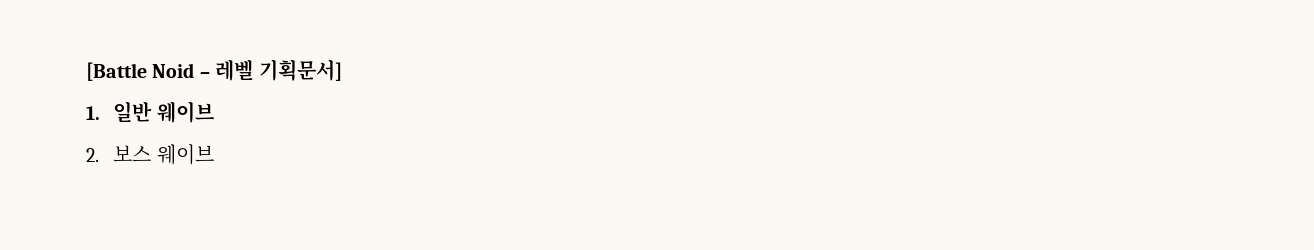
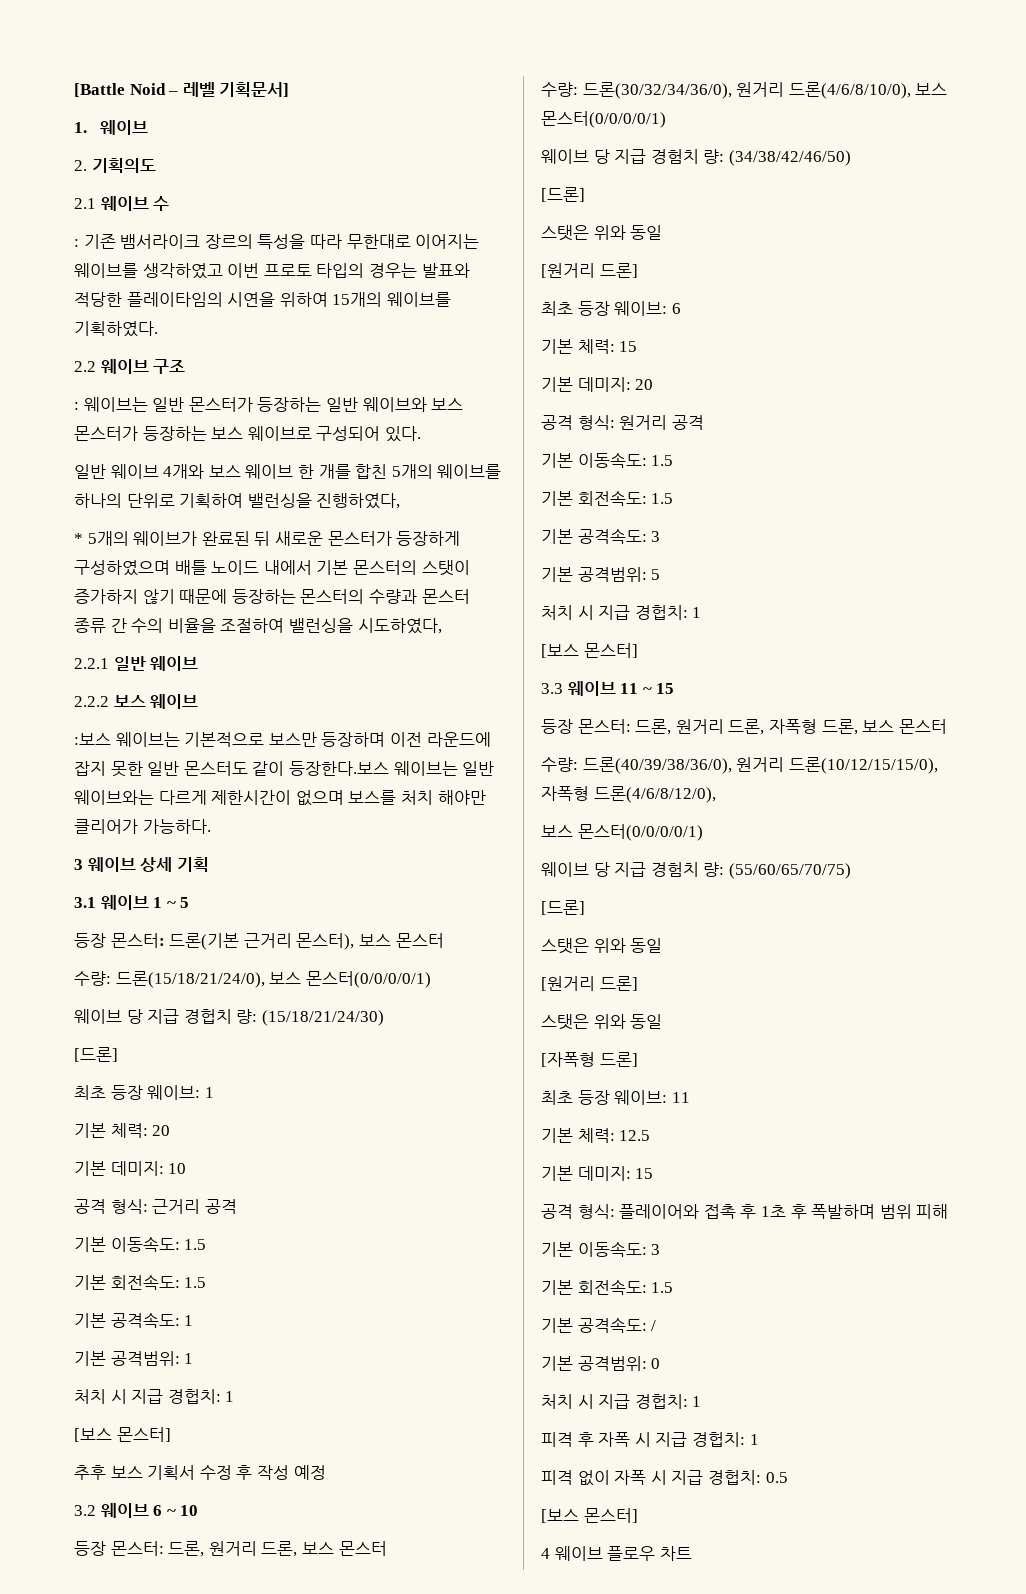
- 1. 일반 웨이브
+ 1. 웨이브
+ 2. 기획의도
+ 2.1 웨이브 수
+ : 기존 뱀서라이크 장르의 특성을 따라 무한대로 이어지는 웨이브를 생각하였고 이번 프로토 타입의 경우는 발표와 적당한 플레이타임의 시연을 위하여 15개의 웨이브를 기획하였다.
+ 2.2 웨이브 구조
+ : 웨이브는 일반 몬스터가 등장하는 일반 웨이브와 보스 몬스터가 등장하는 보스 웨이브로 구성되어 있다.
+ 일반 웨이브 4개와 보스 웨이브 한 개를 합친 5개의 웨이브를 하나의 단위로 기획하여 밸런싱을 진행하였다,
+ * 5개의 웨이브가 완료된 뒤 새로운 몬스터가 등장하게 구성하였으며 배틀 노이드 내에서 기본 몬스터의 스탯이 증가하지 않기 때문에 등장하는 몬스터의 수량과 몬스터 종류 간 수의 비율을 조절하여 밸런싱을 시도하였다,
+ 2.2.1 일반 웨이브
- 2. 보스 웨이브
+ 2.2.2 보스 웨이브
+ :보스 웨이브는 기본적으로 보스만 등장하며 이전 라운드에 잡지 못한 일반 몬스터도 같이 등장한다.보스 웨이브는 일반 웨이브와는 다르게 제한시간이 없으며 보스를 처치 해야만 클리어가 가능하다.
+ 3 웨이브 상세 기획
+ 3.1 웨이브 1 ~ 5
+ 등장 몬스터: 드론(기본 근거리 몬스터), 보스 몬스터
+ 수량: 드론(15/18/21/24/0), 보스 몬스터(0/0/0/0/1)
+ 웨이브 당 지급 경헙치 량: (15/18/21/24/30)
+ [드론]
+ 최초 등장 웨이브: 1
+ 기본 체력: 20
+ 기본 데미지: 10
+ 공격 형식: 근거리 공격
+ 기본 이동속도: 1.5
+ 기본 회전속도: 1.5
+ 기본 공격속도: 1
+ 기본 공격범위: 1
+ 처치 시 지급 경헙치: 1
+ [보스 몬스터]
+ 추후 보스 기획서 수정 후 작성 예정
+ 3.2 웨이브 6 ~ 10
+ 등장 몬스터: 드론, 원거리 드론, 보스 몬스터
+ 수량: 드론(30/32/34/36/0), 원거리 드론(4/6/8/10/0), 보스 몬스터(0/0/0/0/1)
+ 웨이브 당 지급 경험치 량: (34/38/42/46/50)
+ [드론]
+ 스탯은 위와 동일
+ [원거리 드론]
+ 최초 등장 웨이브: 6
+ 기본 체력: 15
+ 기본 데미지: 20
+ 공격 형식: 원거리 공격
+ 기본 이동속도: 1.5
+ 기본 회전속도: 1.5
+ 기본 공격속도: 3
+ 기본 공격범위: 5
+ 처치 시 지급 경헙치: 1
+ [보스 몬스터]
+ 3.3 웨이브 11 ~ 15
+ 등장 몬스터: 드론, 원거리 드론, 자폭형 드론, 보스 몬스터
+ 수량: 드론(40/39/38/36/0), 원거리 드론(10/12/15/15/0), 자폭형 드론(4/6/8/12/0),
+ 보스 몬스터(0/0/0/0/1)
+ 웨이브 당 지급 경험치 량: (55/60/65/70/75)
+ [드론]
+ 스탯은 위와 동일
+ [원거리 드론]
+ 스탯은 위와 동일
+ [자폭형 드론]
+ 최초 등장 웨이브: 11
+ 기본 체력: 12.5
+ 기본 데미지: 15
+ 공격 형식: 플레이어와 접촉 후 1초 후 폭발하며 범위 피해
+ 기본 이동속도: 3
+ 기본 회전속도: 1.5
+ 기본 공격속도: /
+ 기본 공격범위: 0
+ 처치 시 지급 경헙치: 1
+ 피격 후 자폭 시 지급 경헙치: 1
+ 피격 없이 자폭 시 지급 경헙치: 0.5
+ [보스 몬스터]
+ 4 웨이브 플로우 차트

